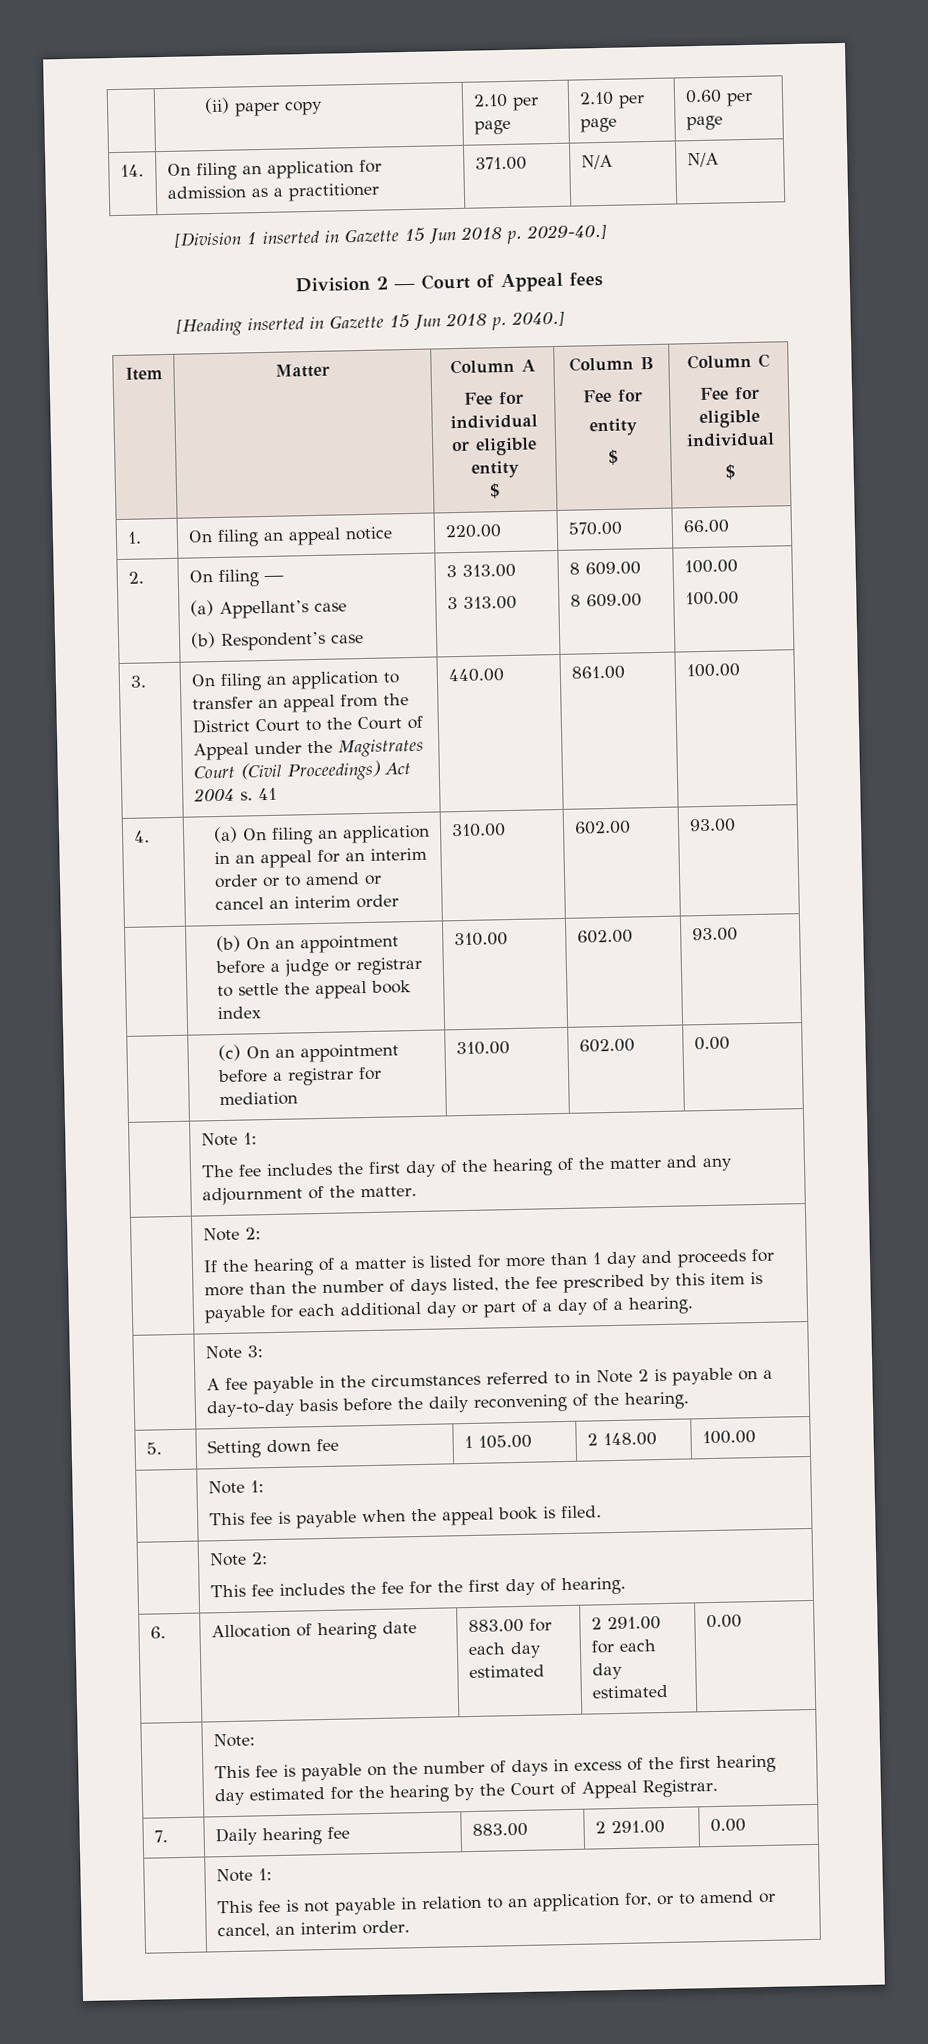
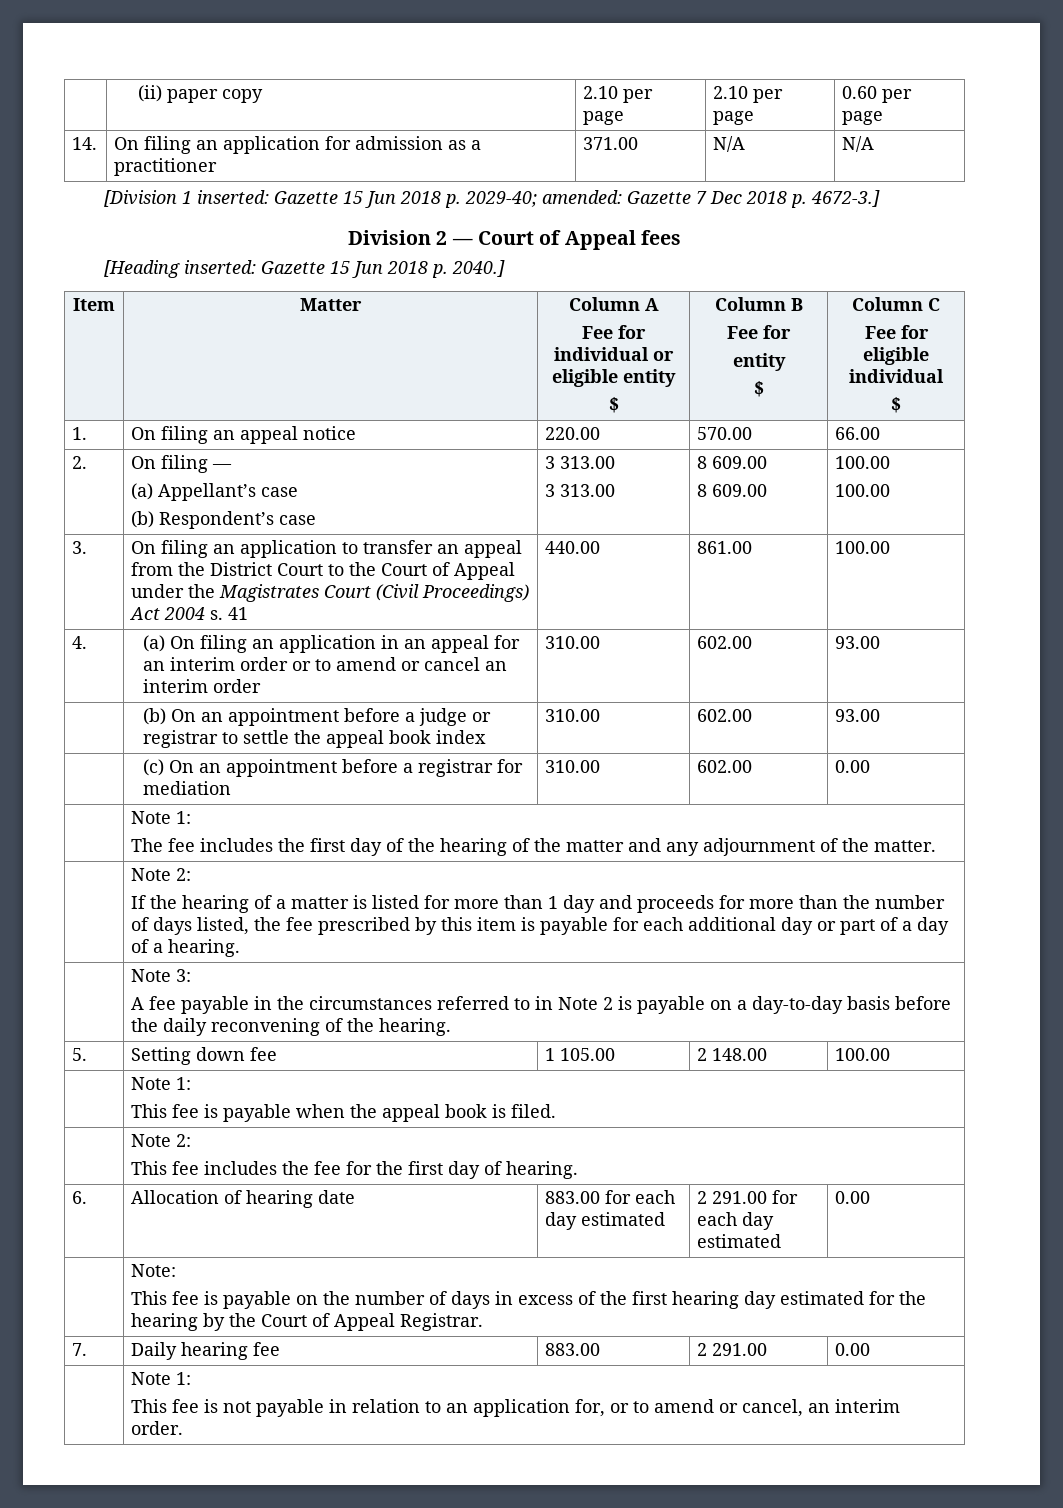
- [Division 1 inserted in Gazette 15 Jun 2018 p. 2029-40.]
+ [Division 1 inserted: Gazette 15 Jun 2018 p. 2029-40; amended: Gazette 7 Dec 2018 p. 4672-3.]
- [Heading inserted in Gazette 15 Jun 2018 p. 2040.]
+ [Heading inserted: Gazette 15 Jun 2018 p. 2040.]

